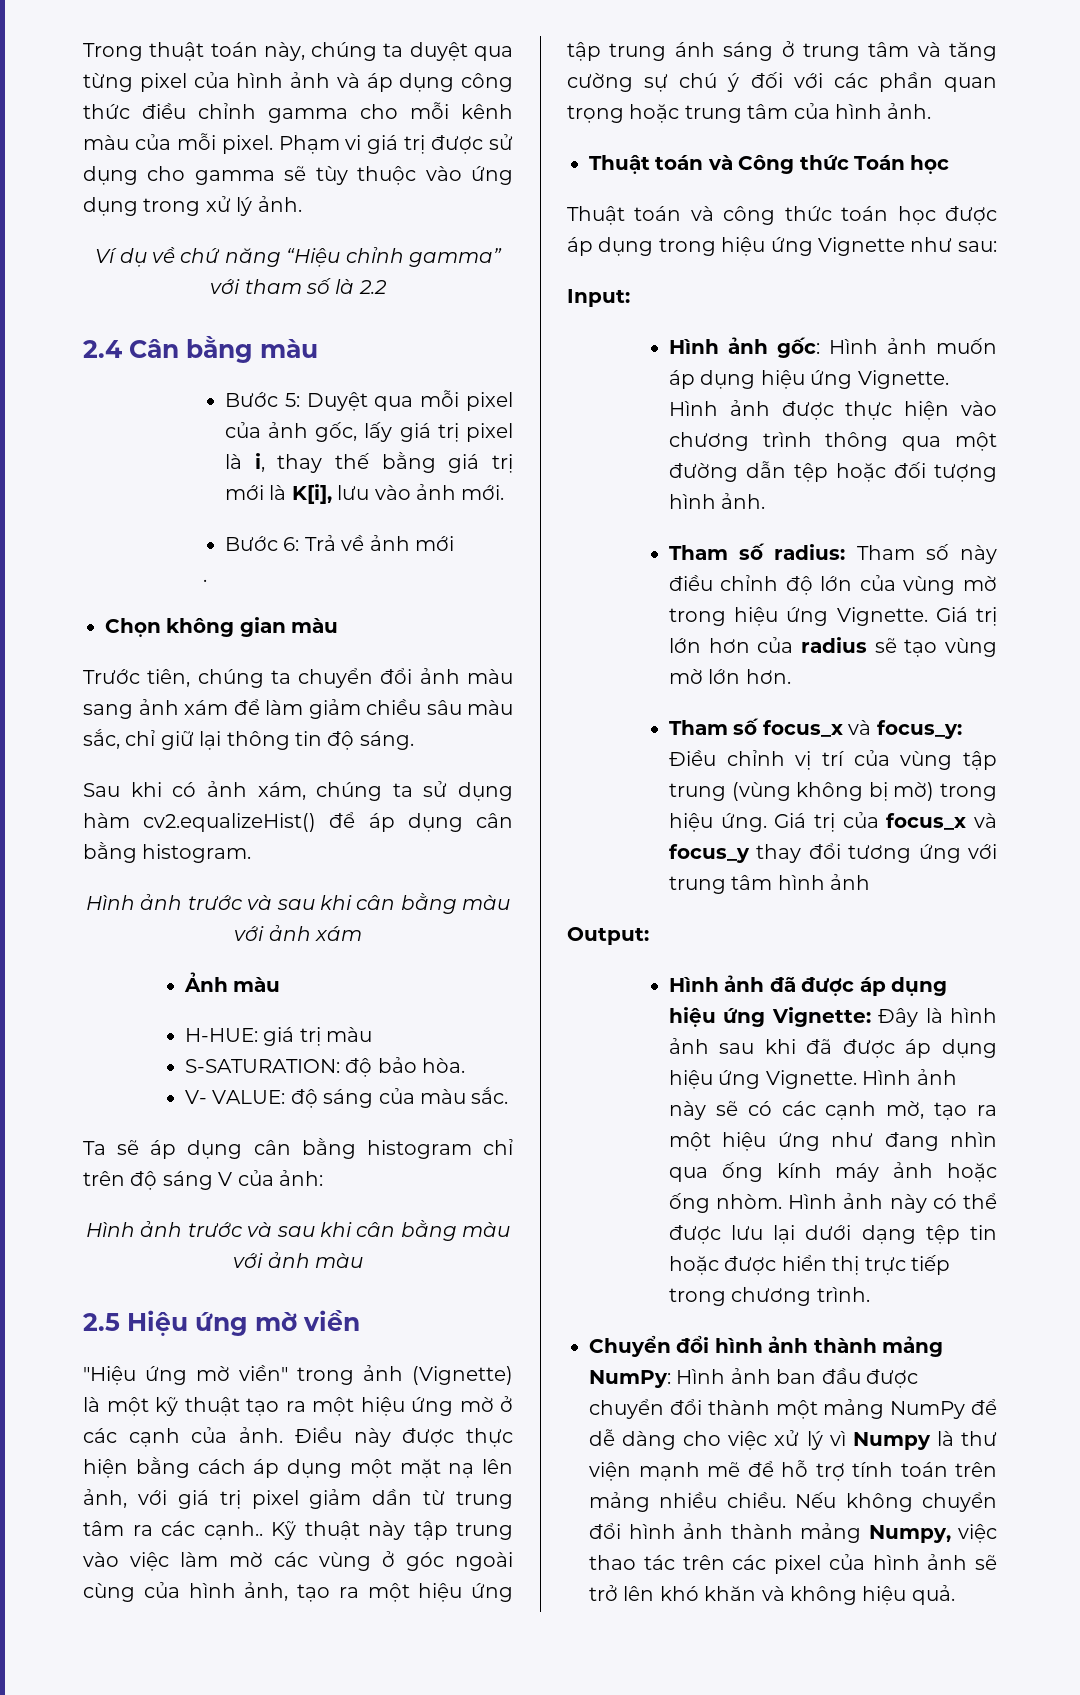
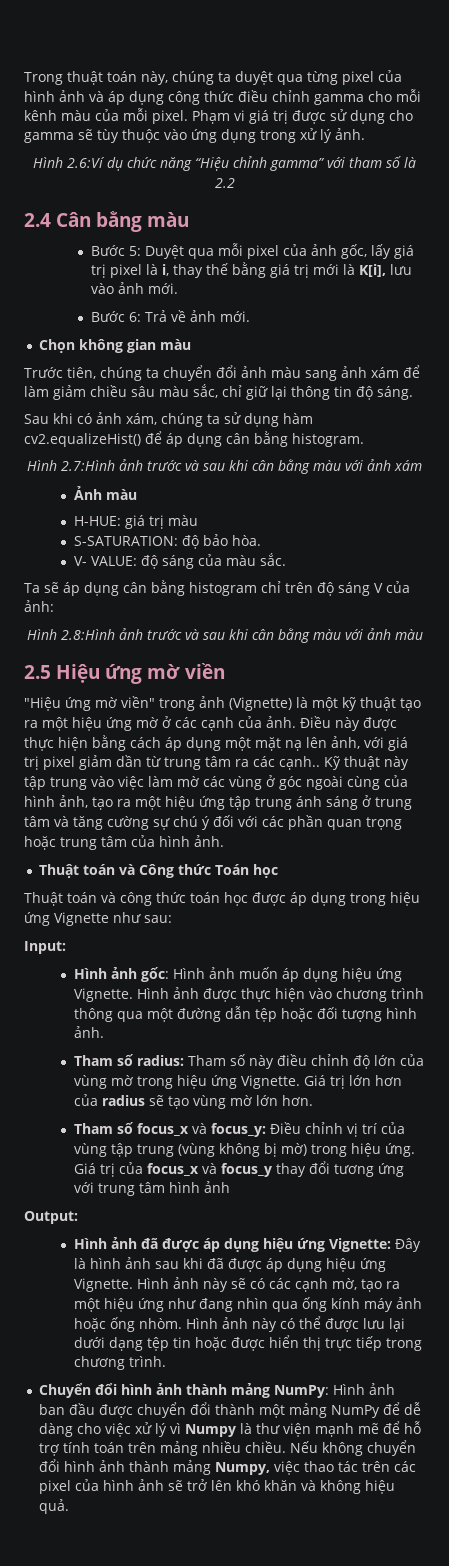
- Ví dụ về chứ năng “Hiệu chỉnh gamma” với tham số là 2.2
+ Hình 2.6:Ví dụ chức năng “Hiệu chỉnh gamma” với tham số là 2.2
- Bước 6: Trả về ảnh mới
- .
+ Bước 6: Trả về ảnh mới.
- Hình ảnh trước và sau khi cân bằng màu với ảnh xám
+ Hình 2.7:Hình ảnh trước và sau khi cân bằng màu với ảnh xám
- Hình ảnh trước và sau khi cân bằng màu với ảnh màu
+ Hình 2.8:Hình ảnh trước và sau khi cân bằng màu với ảnh màu

